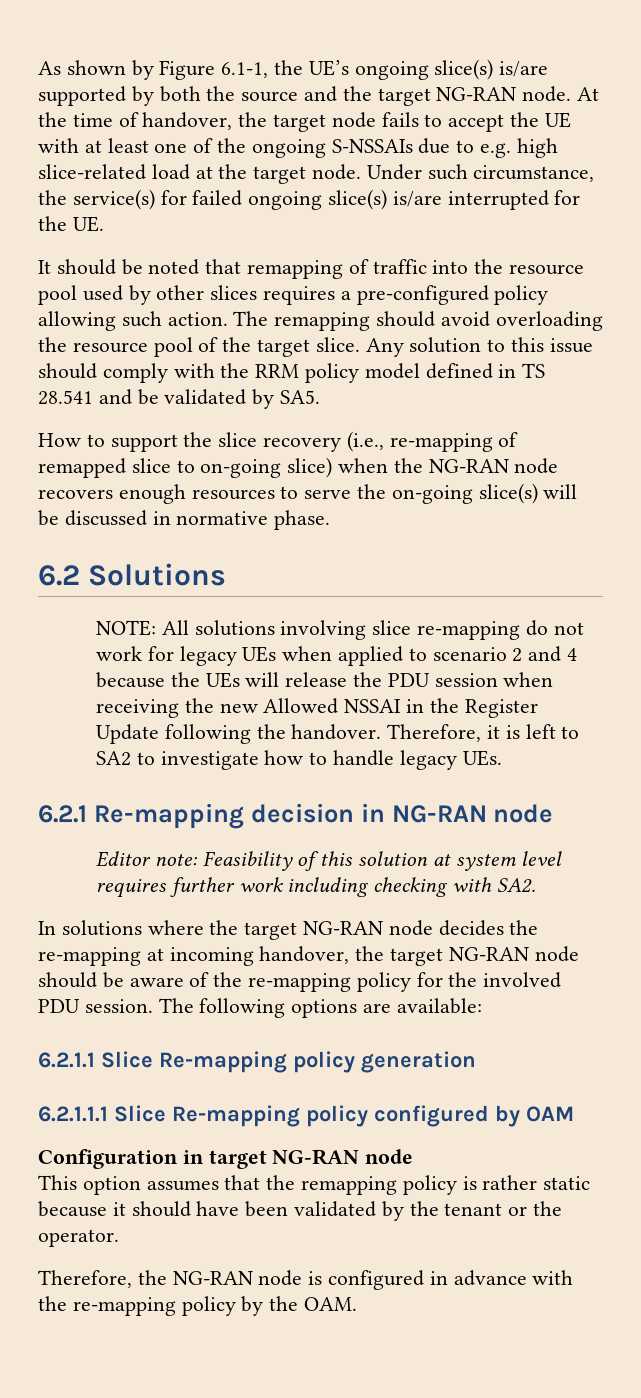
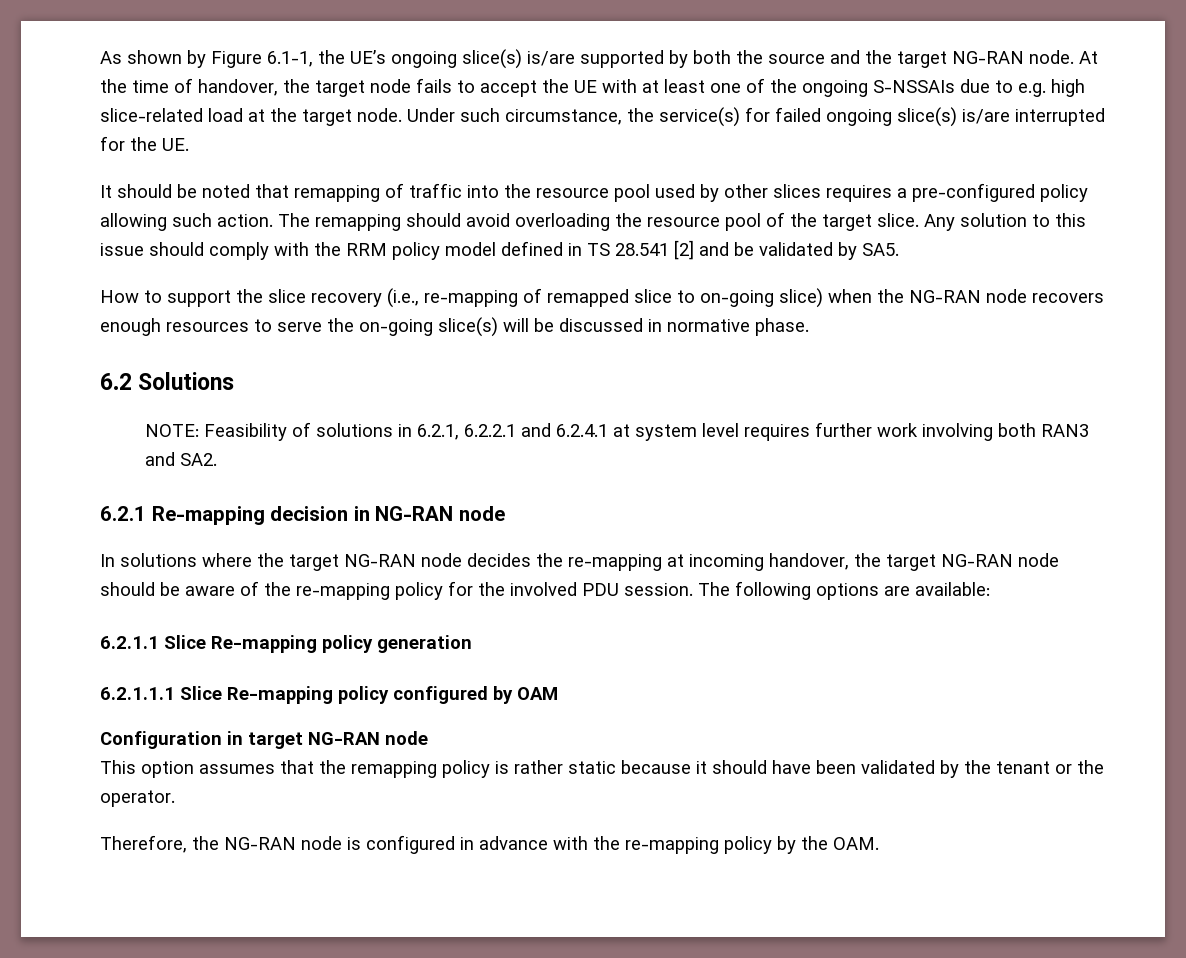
- Any solution to this issue should comply with the RRM policy model defined in TS 28.541 and be validated by SA5.
+ Any solution to this issue should comply with the RRM policy model defined in TS 28.541 [2] and be validated by SA5.
- NOTE: All solutions involving slice re-mapping do not work for legacy UEs when applied to scenario 2 and 4 because the UEs will release the PDU session when receiving the new Allowed NSSAI in the Register Update following the handover. Therefore, it is left to SA2 to investigate how to handle legacy UEs.
+ NOTE: Feasibility of solutions in 6.2.1, 6.2.2.1 and 6.2.4.1 at system level requires further work involving both RAN3 and SA2.
- Editor note: Feasibility of this solution at system level requires further work including checking with SA2.

